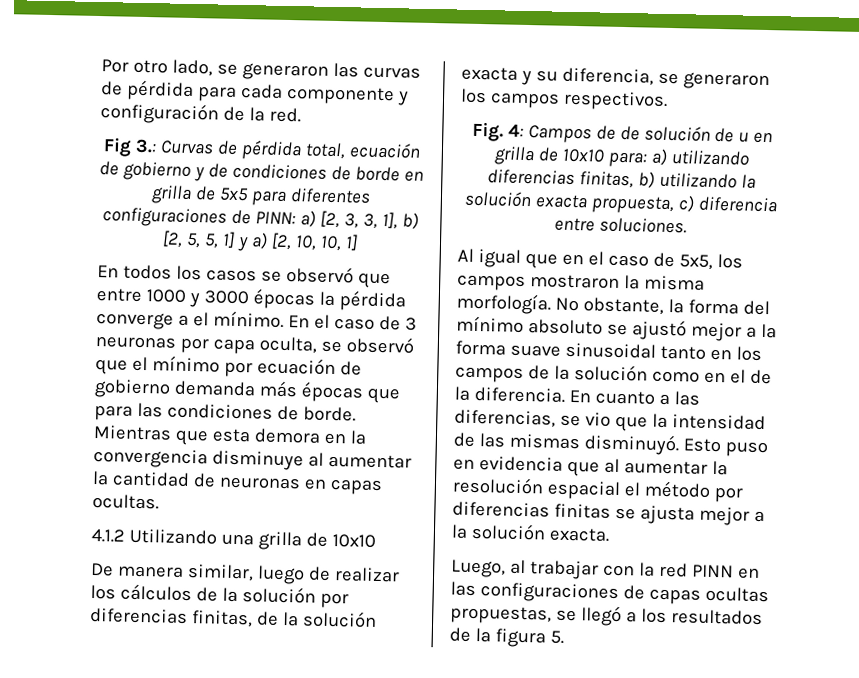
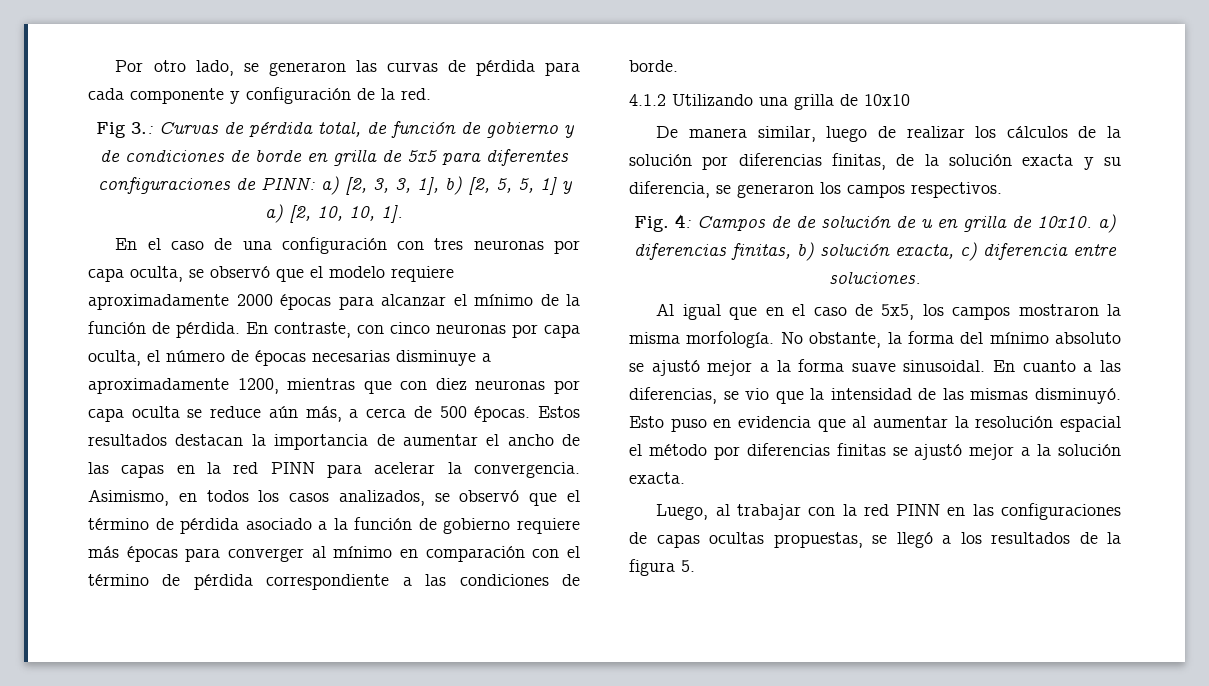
- Fig 3.: Curvas de pérdida total, ecuación de gobierno y de condiciones de borde en grilla de 5x5 para diferentes configuraciones de PINN: a) [2, 3, 3, 1], b) [2, 5, 5, 1] y a) [2, 10, 10, 1]
- En todos los casos se observó que entre 1000 y 3000 épocas la pérdida converge a el mínimo. En el caso de 3 neuronas por capa oculta, se observó que el mínimo por ecuación de gobierno demanda más épocas que para las condiciones de borde. Mientras que esta demora en la convergencia disminuye al aumentar la cantidad de neuronas en capas ocultas.
+ Fig 3.: Curvas de pérdida total, de función de gobierno y de condiciones de borde en grilla de 5x5 para diferentes configuraciones de PINN: a) [2, 3, 3, 1], b) [2, 5, 5, 1] y a) [2, 10, 10, 1].
+ En el caso de una configuración con tres neuronas por capa oculta, se observó que el modelo requiere aproximadamente 2000 épocas para alcanzar el mínimo de la función de pérdida. En contraste, con cinco neuronas por capa oculta, el número de épocas necesarias disminuye a aproximadamente 1200, mientras que con diez neuronas por capa oculta se reduce aún más, a cerca de 500 épocas. Estos resultados destacan la importancia de aumentar el ancho de las capas en la red PINN para acelerar la convergencia. Asimismo, en todos los casos analizados, se observó que el término de pérdida asociado a la función de gobierno requiere más épocas para converger al mínimo en comparación con el término de pérdida correspondiente a las condiciones de borde.
- Fig. 4: Campos de de solución de u en grilla de 10x10 para: a) utilizando diferencias finitas, b) utilizando la solución exacta propuesta, c) diferencia entre soluciones.
+ Fig. 4: Campos de de solución de u en grilla de 10x10. a) diferencias finitas, b) solución exacta, c) diferencia entre soluciones.
- No obstante, la forma del mínimo absoluto se ajustó mejor a la forma suave sinusoidal tanto en los campos de la solución como en el de la diferencia.
+ No obstante, la forma del mínimo absoluto se ajustó mejor a la forma suave sinusoidal.
- Esto puso en evidencia que al aumentar la resolución espacial el método por diferencias finitas se ajusta mejor a la solución exacta.
+ Esto puso en evidencia que al aumentar la resolución espacial el método por diferencias finitas se ajustó mejor a la solución exacta.

